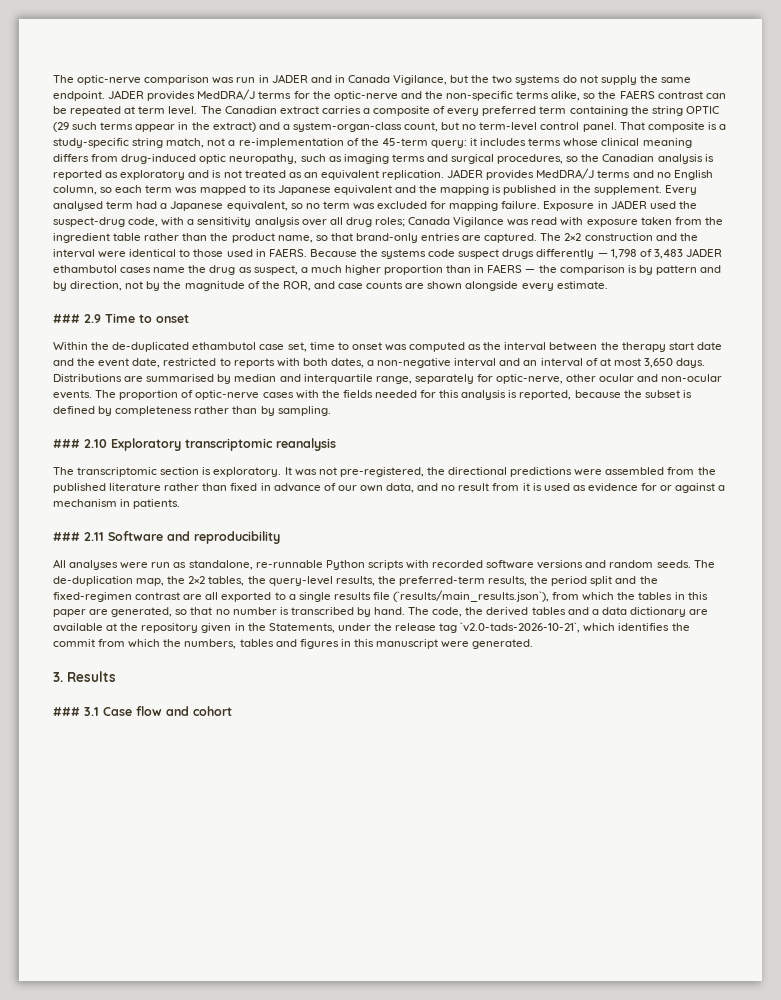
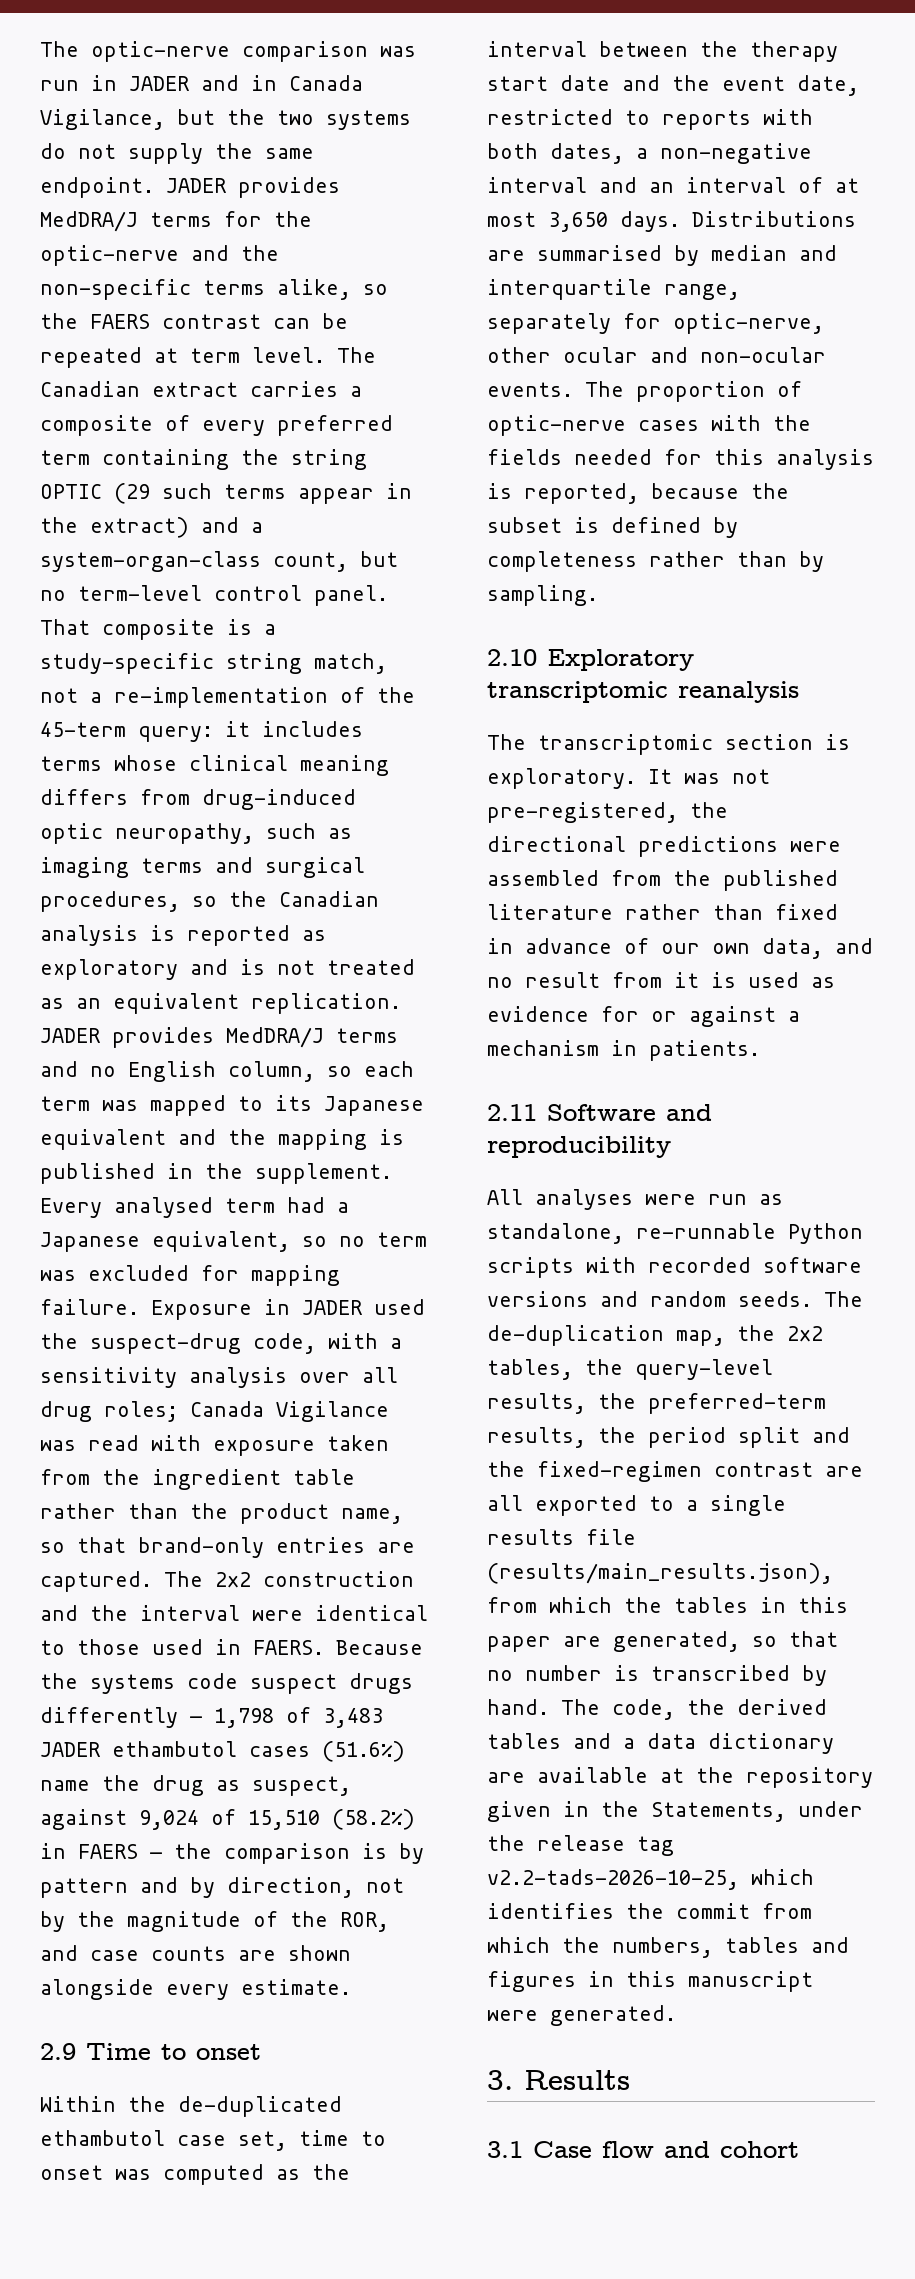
- Because the systems code suspect drugs differently — 1,798 of 3,483 JADER ethambutol cases name the drug as suspect, a much higher proportion than in FAERS — the comparison is by pattern and by direction, not by the magnitude of the ROR, and case counts are shown alongside every estimate.
+ Because the systems code suspect drugs differently — 1,798 of 3,483 JADER ethambutol cases (51.6%) name the drug as suspect, against 9,024 of 15,510 (58.2%) in FAERS — the comparison is by pattern and by direction, not by the magnitude of the ROR, and case counts are shown alongside every estimate.
- ### 2.9 Time to onset
+ 2.9 Time to onset
- ### 2.10 Exploratory transcriptomic reanalysis
+ 2.10 Exploratory transcriptomic reanalysis
- ### 2.11 Software and reproducibility
+ 2.11 Software and reproducibility
- The de-duplication map, the 2×2 tables, the query-level results, the preferred-term results, the period split and the fixed-regimen contrast are all exported to a single results file (`results/main_results.json`), from which the tables in this paper are generated, so that no number is transcribed by hand.
+ The de-duplication map, the 2×2 tables, the query-level results, the preferred-term results, the period split and the fixed-regimen contrast are all exported to a single results file (results/main_results.json), from which the tables in this paper are generated, so that no number is transcribed by hand.
- The code, the derived tables and a data dictionary are available at the repository given in the Statements, under the release tag `v2.0-tads-2026-10-21`, which identifies the commit from which the numbers, tables and figures in this manuscript were generated.
+ The code, the derived tables and a data dictionary are available at the repository given in the Statements, under the release tag v2.2-tads-2026-10-25, which identifies the commit from which the numbers, tables and figures in this manuscript were generated.
- ### 3.1 Case flow and cohort
+ 3.1 Case flow and cohort

